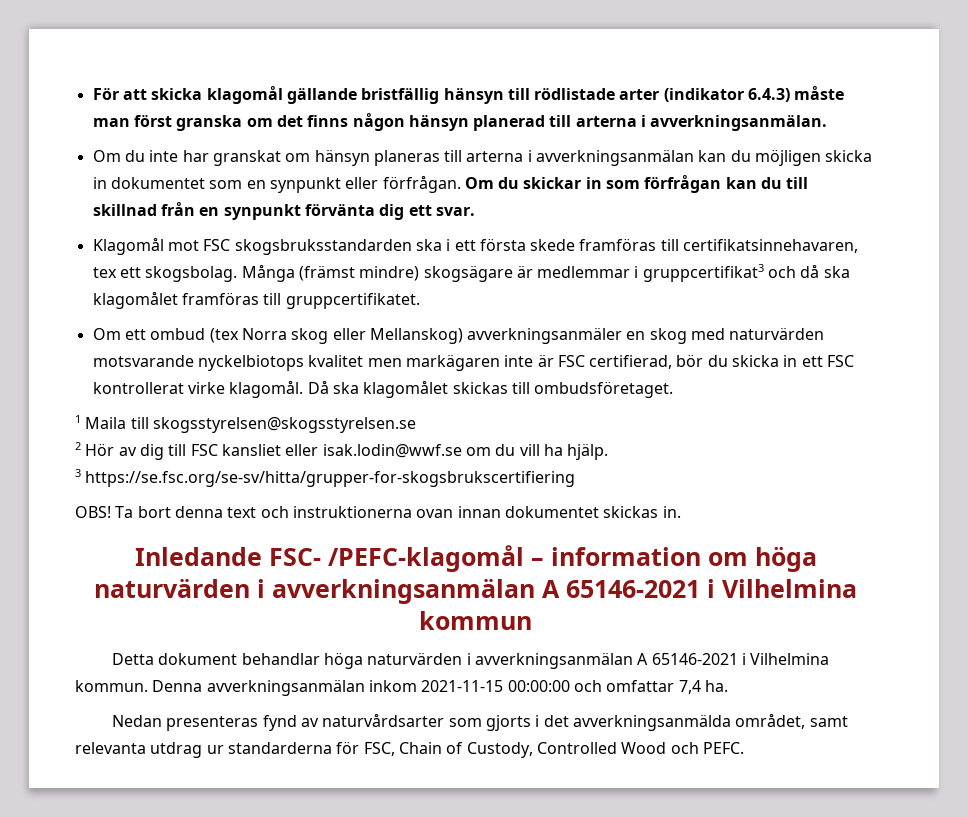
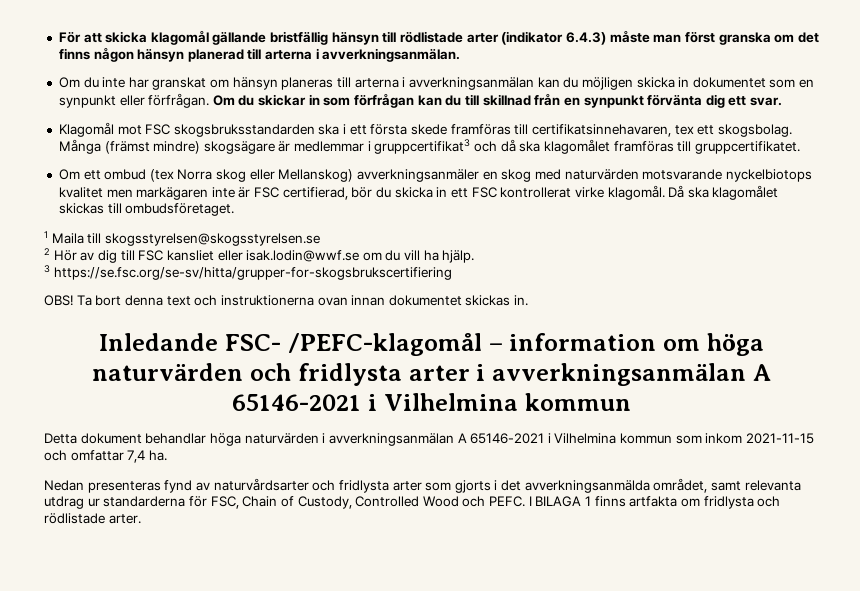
- Inledande FSC- /PEFC-klagomål – information om höga naturvärden i avverkningsanmälan A 65146-2021 i Vilhelmina kommun
+ Inledande FSC- /PEFC-klagomål – information om höga naturvärden och fridlysta arter i avverkningsanmälan A 65146-2021 i Vilhelmina kommun
- Detta dokument behandlar höga naturvärden i avverkningsanmälan A 65146-2021 i Vilhelmina kommun. Denna avverkningsanmälan inkom 2021-11-15 00:00:00 och omfattar 7,4 ha.
+ Detta dokument behandlar höga naturvärden i avverkningsanmälan A 65146-2021 i Vilhelmina kommun som inkom 2021-11-15 och omfattar 7,4 ha.
- Nedan presenteras fynd av naturvårdsarter som gjorts i det avverkningsanmälda området, samt relevanta utdrag ur standarderna för FSC, Chain of Custody, Controlled Wood och PEFC.
+ Nedan presenteras fynd av naturvårdsarter och fridlysta arter som gjorts i det avverkningsanmälda området, samt relevanta utdrag ur standarderna för FSC, Chain of Custody, Controlled Wood och PEFC.
+ I BILAGA 1 finns artfakta om fridlysta och rödlistade arter.

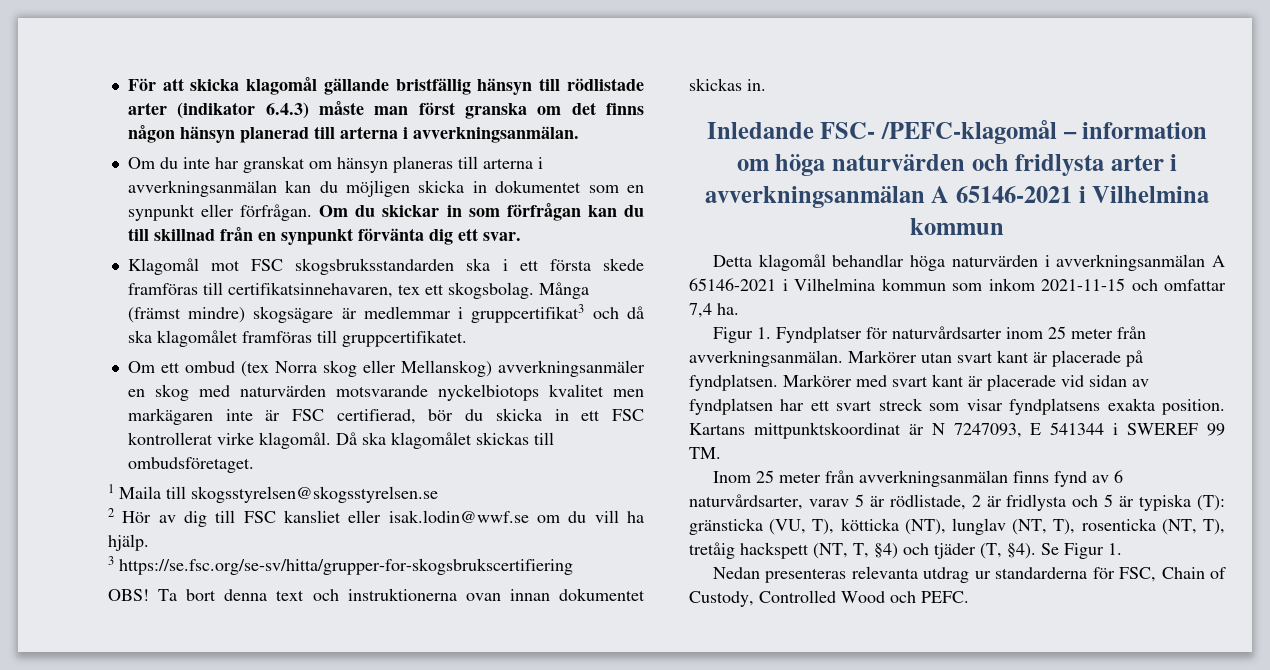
- Detta dokument behandlar höga naturvärden i avverkningsanmälan A 65146-2021 i Vilhelmina kommun som inkom 2021-11-15 och omfattar 7,4 ha.
+ Detta klagomål behandlar höga naturvärden i avverkningsanmälan A 65146-2021 i Vilhelmina kommun som inkom 2021-11-15 och omfattar 7,4 ha.
- Nedan presenteras fynd av naturvårdsarter och fridlysta arter som gjorts i det avverkningsanmälda området, samt relevanta utdrag ur standarderna för FSC, Chain of Custody, Controlled Wood och PEFC. I BILAGA 1 finns artfakta om fridlysta och rödlistade arter.
+ Figur 1. Fyndplatser för naturvårdsarter inom 25 meter från avverkningsanmälan. Markörer utan svart kant är placerade på fyndplatsen. Markörer med svart kant är placerade vid sidan av fyndplatsen har ett svart streck som visar fyndplatsens exakta position. Kartans mittpunktskoordinat är N 7247093, E 541344 i SWEREF 99 TM.
+ Inom 25 meter från avverkningsanmälan finns fynd av 6 naturvårdsarter, varav 5 är rödlistade, 2 är fridlysta och 5 är typiska (T): gränsticka (VU, T), kötticka (NT), lunglav (NT, T), rosenticka (NT, T), tretåig hackspett (NT, T, §4) och tjäder (T, §4). Se Figur 1.
+ Nedan presenteras relevanta utdrag ur standarderna för FSC, Chain of Custody, Controlled Wood och PEFC.

